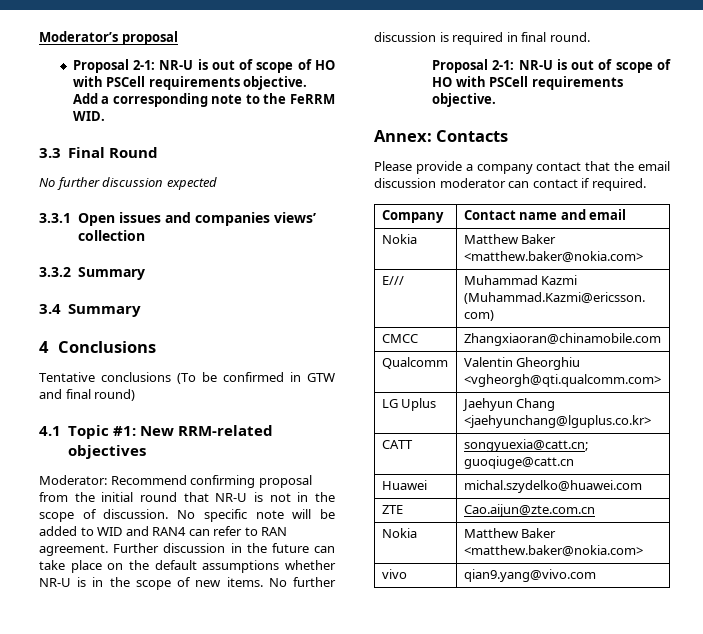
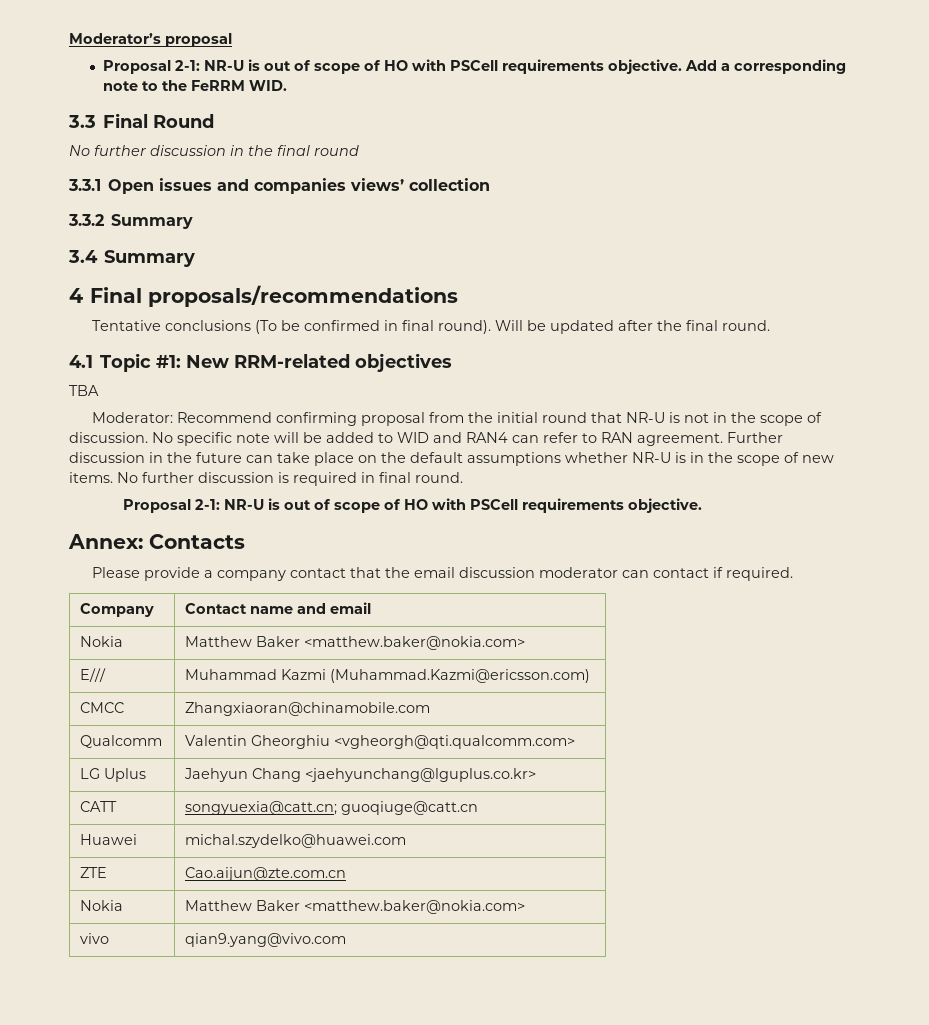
- No further discussion expected
+ No further discussion in the final round
- 4 Conclusions
+ 4 Final proposals/recommendations
- Tentative conclusions (To be confirmed in GTW and final round)
+ Tentative conclusions (To be confirmed in final round). Will be updated after the final round.
+ TBA

